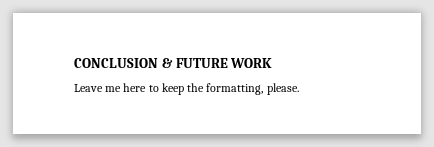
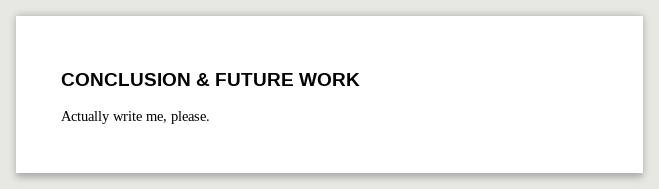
- Leave me here to keep the formatting, please.
+ Actually write me, please.

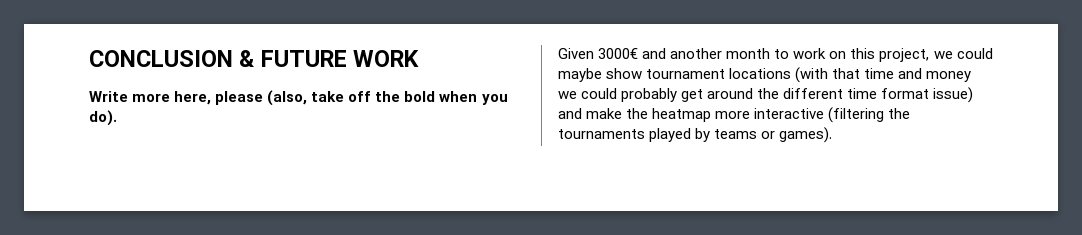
- Actually write me, please.
+ Write more here, please (also, take off the bold when you do).
+ Given 3000€ and another month to work on this project, we could maybe show tournament locations (with that time and money we could probably get around the different time format issue) and make the heatmap more interactive (filtering the tournaments played by teams or games).

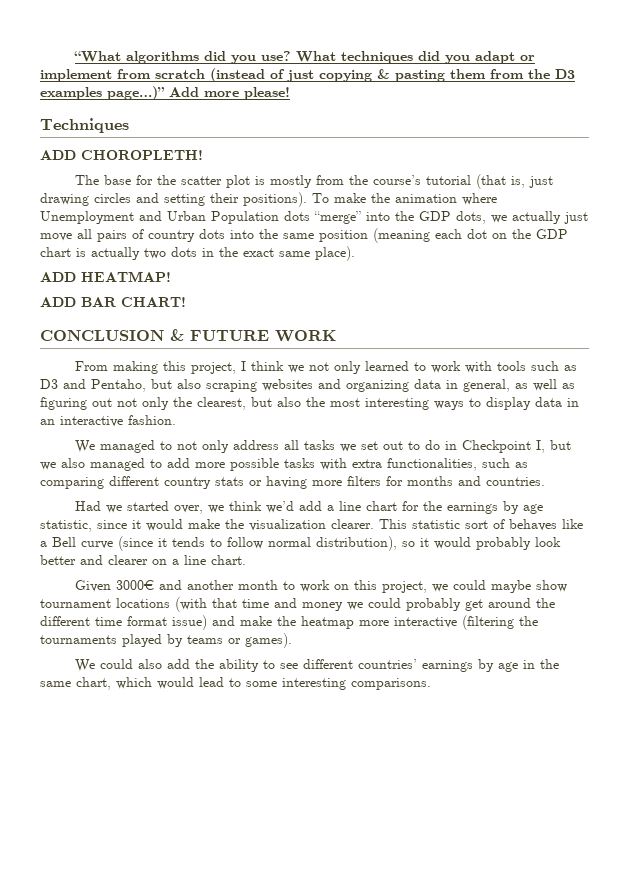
+ “What algorithms did you use? What techniques did you adapt or implement from scratch (instead of just copying & pasting them from the D3 examples page…)” Add more please!
+ Techniques
+ ADD CHOROPLETH!
+ The base for the scatter plot is mostly from the course’s tutorial (that is, just drawing circles and setting their positions). To make the animation where Unemployment and Urban Population dots “merge” into the GDP dots, we actually just move all pairs of country dots into the same position (meaning each dot on the GDP chart is actually two dots in the exact same place).
+ ADD HEATMAP!
+ ADD BAR CHART!
  CONCLUSION & FUTURE WORK
- Write more here, please (also, take off the bold when you do).
+ From making this project, I think we not only learned to work with tools such as D3 and Pentaho, but also scraping websites and organizing data in general, as well as figuring out not only the clearest, but also the most interesting ways to display data in an interactive fashion.
+ We managed to not only address all tasks we set out to do in Checkpoint I, but we also managed to add more possible tasks with extra functionalities, such as comparing different country stats or having more filters for months and countries.
+ Had we started over, we think we’d add a line chart for the earnings by age statistic, since it would make the visualization clearer. This statistic sort of behaves like a Bell curve (since it tends to follow normal distribution), so it would probably look better and clearer on a line chart.
+ We could also add the ability to see different countries’ earnings by age in the same chart, which would lead to some interesting comparisons.

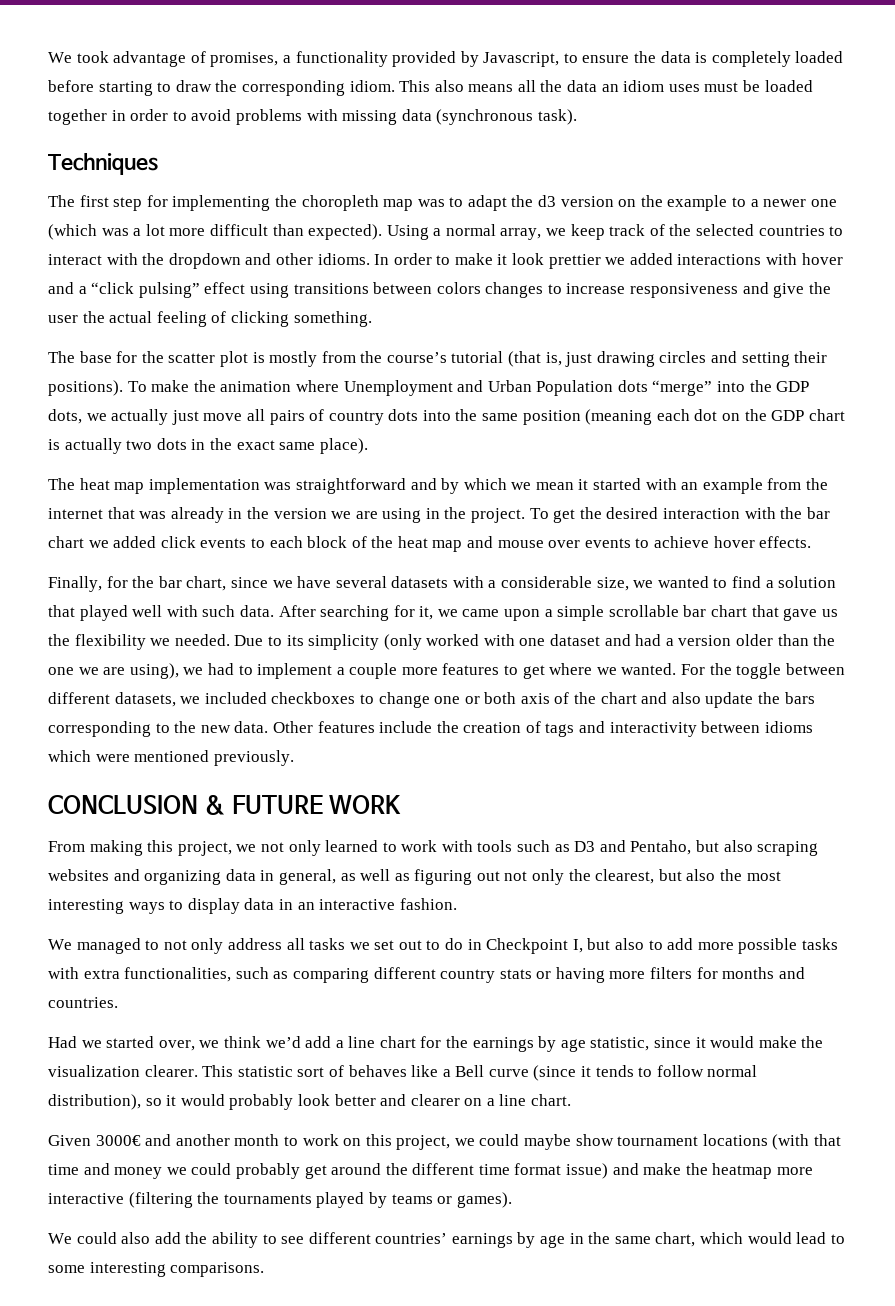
- “What algorithms did you use? What techniques did you adapt or implement from scratch (instead of just copying & pasting them from the D3 examples page…)” Add more please!
+ We took advantage of promises, a functionality provided by Javascript, to ensure the data is completely loaded before starting to draw the corresponding idiom. This also means all the data an idiom uses must be loaded together in order to avoid problems with missing data (synchronous task).
  Techniques
- ADD CHOROPLETH!
+ The first step for implementing the choropleth map was to adapt the d3 version on the example to a newer one (which was a lot more difficult than expected). Using a normal array, we keep track of the selected countries to interact with the dropdown and other idioms. In order to make it look prettier we added interactions with hover and a “click pulsing” effect using transitions between colors changes to increase responsiveness and give the user the actual feeling of clicking something.
- ADD HEATMAP!
- ADD BAR CHART!
+ The heat map implementation was straightforward and by which we mean it started with an example from the internet that was already in the version we are using in the project. To get the desired interaction with the bar chart we added click events to each block of the heat map and mouse over events to achieve hover effects.
+ Finally, for the bar chart, since we have several datasets with a considerable size, we wanted to find a solution that played well with such data. After searching for it, we came upon a simple scrollable bar chart that gave us the flexibility we needed. Due to its simplicity (only worked with one dataset and had a version older than the one we are using), we had to implement a couple more features to get where we wanted. For the toggle between different datasets, we included checkboxes to change one or both axis of the chart and also update the bars corresponding to the new data. Other features include the creation of tags and interactivity between idioms which were mentioned previously.
- From making this project, I think we not only learned to work with tools such as D3 and Pentaho, but also scraping websites and organizing data in general, as well as figuring out not only the clearest, but also the most interesting ways to display data in an interactive fashion.
+ From making this project, we not only learned to work with tools such as D3 and Pentaho, but also scraping websites and organizing data in general, as well as figuring out not only the clearest, but also the most interesting ways to display data in an interactive fashion.
- We managed to not only address all tasks we set out to do in Checkpoint I, but we also managed to add more possible tasks with extra functionalities, such as comparing different country stats or having more filters for months and countries.
+ We managed to not only address all tasks we set out to do in Checkpoint I, but also to add more possible tasks with extra functionalities, such as comparing different country stats or having more filters for months and countries.

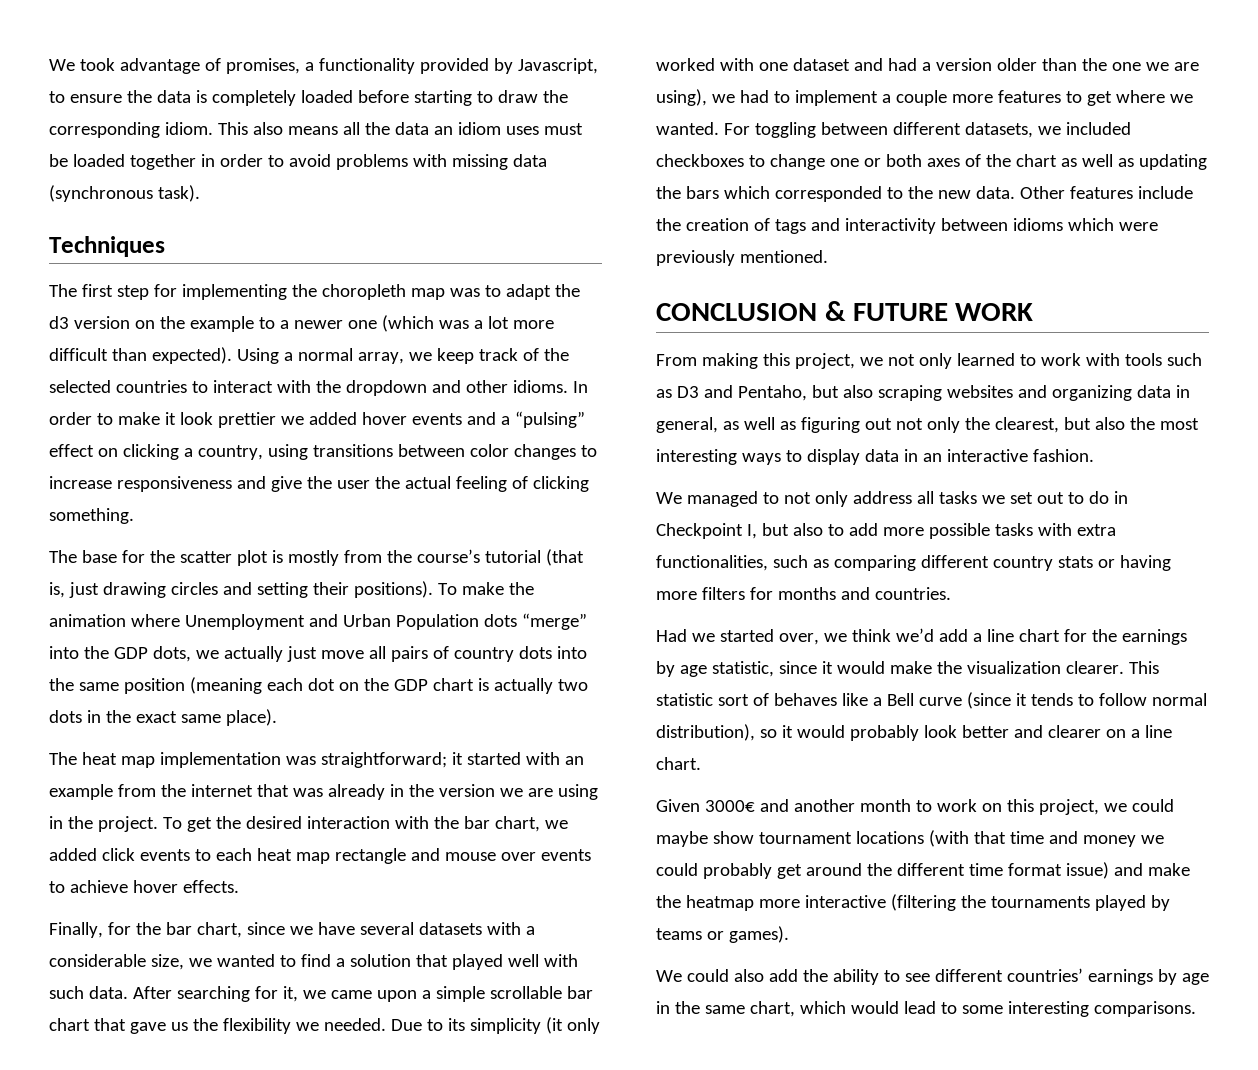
- In order to make it look prettier we added interactions with hover and a “click pulsing” effect using transitions between colors changes to increase responsiveness and give the user the actual feeling of clicking something.
+ In order to make it look prettier we added hover events and a “pulsing” effect on clicking a country, using transitions between color changes to increase responsiveness and give the user the actual feeling of clicking something.
- The heat map implementation was straightforward and by which we mean it started with an example from the internet that was already in the version we are using in the project.
+ The heat map implementation was straightforward; it started with an example from the internet that was already in the version we are using in the project.
- To get the desired interaction with the bar chart we added click events to each block of the heat map and mouse over events to achieve hover effects.
+ To get the desired interaction with the bar chart, we added click events to each heat map rectangle and mouse over events to achieve hover effects.
- Due to its simplicity (only worked with one dataset and had a version older than the one we are using), we had to implement a couple more features to get where we wanted.
+ Due to its simplicity (it only worked with one dataset and had a version older than the one we are using), we had to implement a couple more features to get where we wanted.
- For the toggle between different datasets, we included checkboxes to change one or both axis of the chart and also update the bars corresponding to the new data.
+ For toggling between different datasets, we included checkboxes to change one or both axes of the chart as well as updating the bars which corresponded to the new data.
- Other features include the creation of tags and interactivity between idioms which were mentioned previously.
+ Other features include the creation of tags and interactivity between idioms which were previously mentioned.

